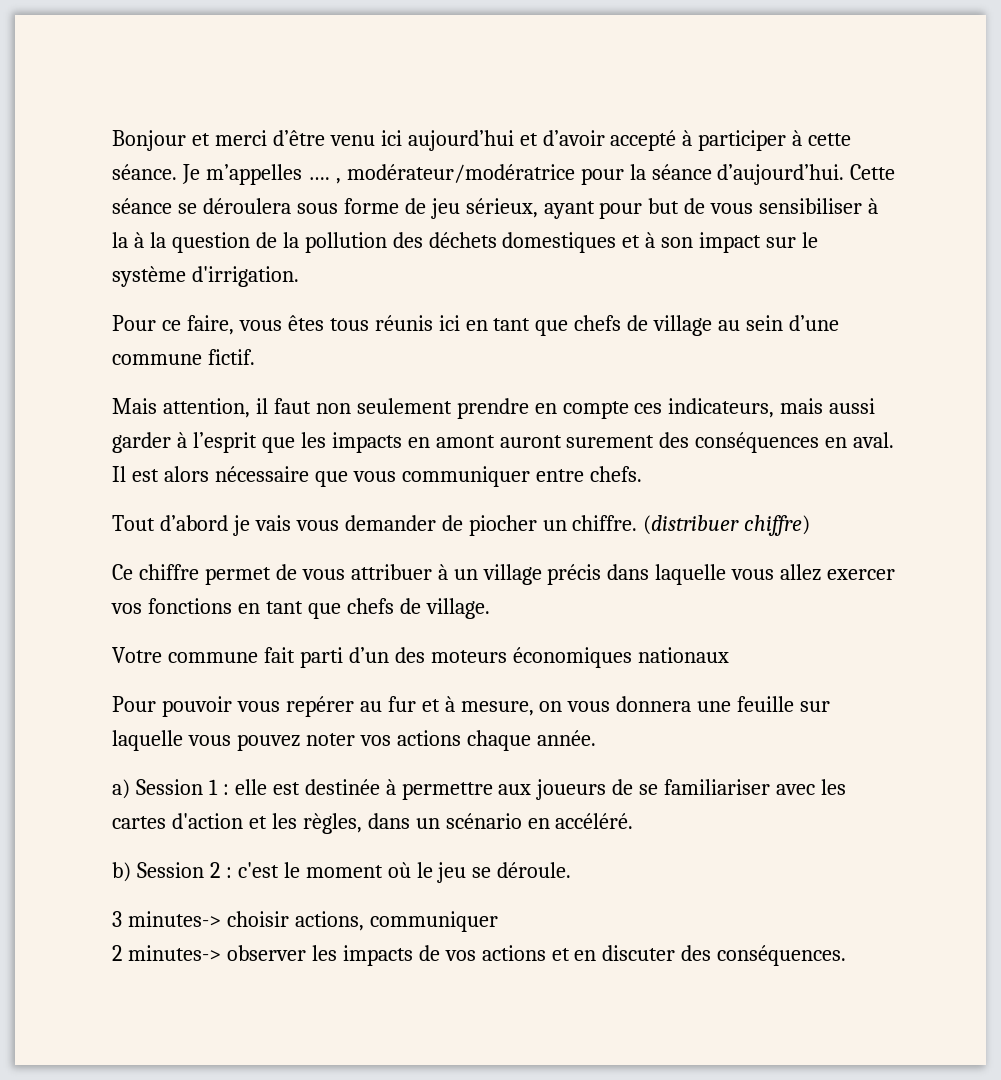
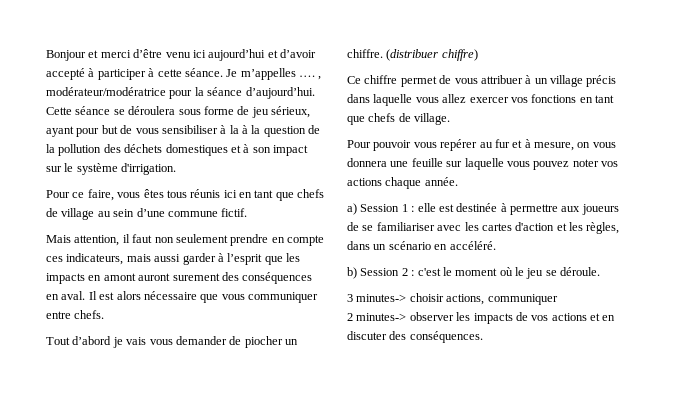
- Votre commune fait parti d’un des moteurs économiques nationaux

